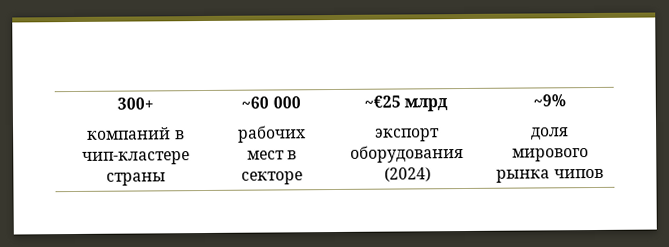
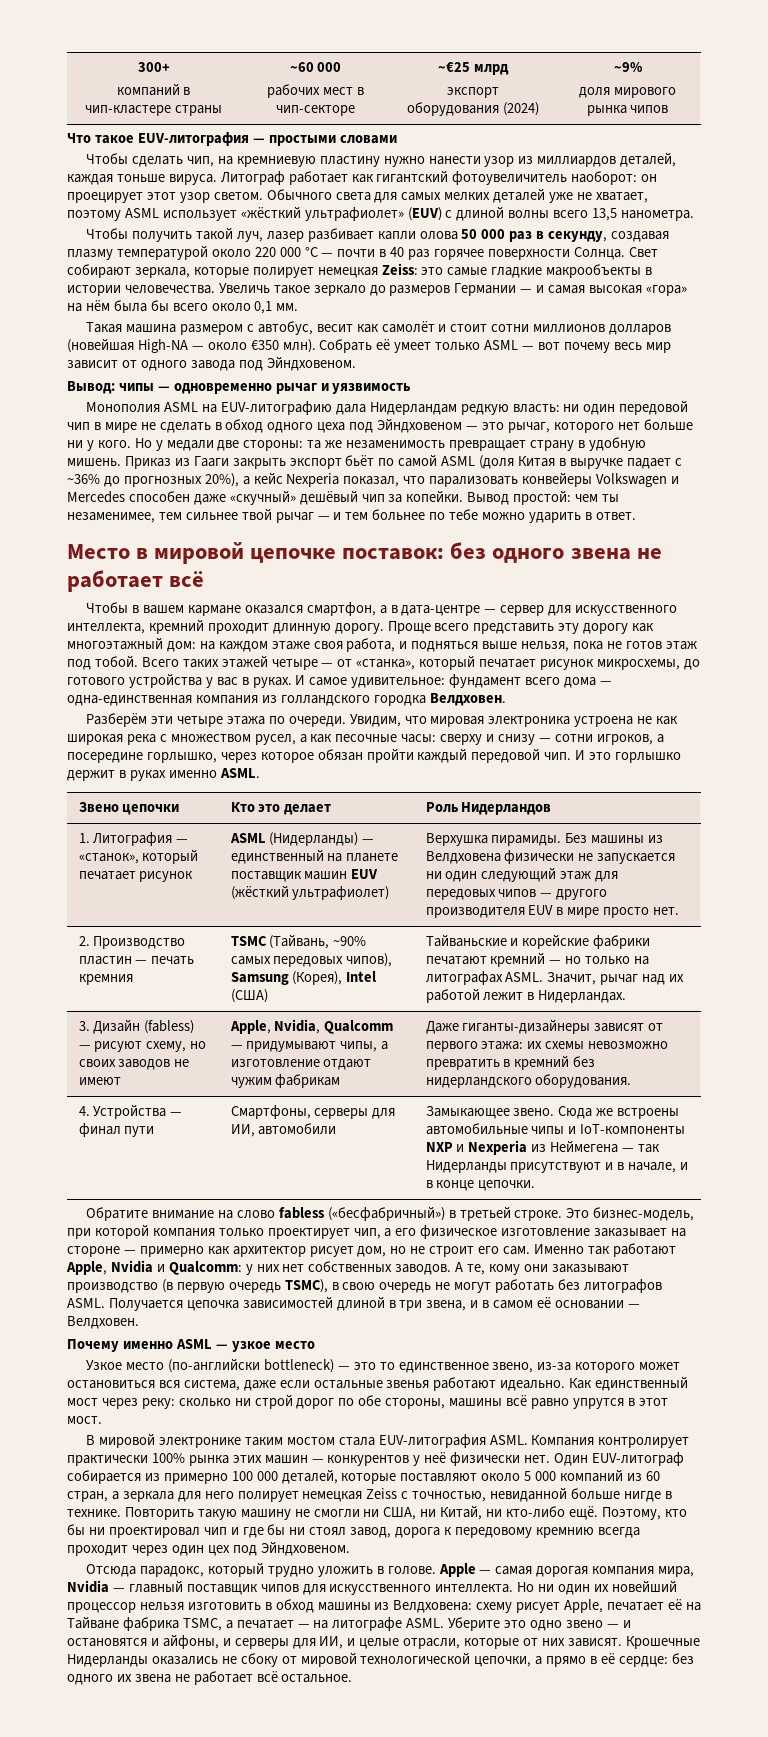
  300+
  компаний в чип-кластере страны | ~60 000
- рабочих мест в секторе | ~€25 млрд
+ рабочих мест в чип-секторе | ~€25 млрд
+ Что такое EUV-литография — простыми словами
+ Чтобы сделать чип, на кремниевую пластину нужно нанести узор из миллиардов деталей, каждая тоньше вируса. Литограф работает как гигантский фотоувеличитель наоборот: он проецирует этот узор светом. Обычного света для самых мелких деталей уже не хватает, поэтому ASML использует «жёсткий ультрафиолет» (EUV) с длиной волны всего 13,5 нанометра.
+ Чтобы получить такой луч, лазер разбивает капли олова 50 000 раз в секунду, создавая плазму температурой около 220 000 °C — почти в 40 раз горячее поверхности Солнца. Свет собирают зеркала, которые полирует немецкая Zeiss: это самые гладкие макрообъекты в истории человечества. Увеличь такое зеркало до размеров Германии — и самая высокая «гора» на нём была бы всего около 0,1 мм.
+ Такая машина размером с автобус, весит как самолёт и стоит сотни миллионов долларов (новейшая High-NA — около €350 млн). Собрать её умеет только ASML — вот почему весь мир зависит от одного завода под Эйндховеном.
+ Вывод: чипы — одновременно рычаг и уязвимость
+ Монополия ASML на EUV-литографию дала Нидерландам редкую власть: ни один передовой чип в мире не сделать в обход одного цеха под Эйндховеном — это рычаг, которого нет больше ни у кого. Но у медали две стороны: та же незаменимость превращает страну в удобную мишень. Приказ из Гааги закрыть экспорт бьёт по самой ASML (доля Китая в выручке падает с ~36% до прогнозных 20%), а кейс Nexperia показал, что парализовать конвейеры Volkswagen и Mercedes способен даже «скучный» дешёвый чип за копейки. Вывод простой: чем ты незаменимее, тем сильнее твой рычаг — и тем больнее по тебе можно ударить в ответ.
+ Место в мировой цепочке поставок: без одного звена не работает всё
+ Чтобы в вашем кармане оказался смартфон, а в дата-центре — сервер для искусственного интеллекта, кремний проходит длинную дорогу. Проще всего представить эту дорогу как многоэтажный дом: на каждом этаже своя работа, и подняться выше нельзя, пока не готов этаж под тобой. Всего таких этажей четыре — от «станка», который печатает рисунок микросхемы, до готового устройства у вас в руках. И самое удивительное: фундамент всего дома — одна-единственная компания из голландского городка Велдховен.
+ Разберём эти четыре этажа по очереди. Увидим, что мировая электроника устроена не как широкая река с множеством русел, а как песочные часы: сверху и снизу — сотни игроков, а посередине горлышко, через которое обязан пройти каждый передовой чип. И это горлышко держит в руках именно ASML.
+ Звено цепочки | Кто это делает | Роль Нидерландов
+ 1. Литография — «станок», который печатает рисунок | ASML (Нидерланды) — единственный на планете поставщик машин EUV (жёсткий ультрафиолет) | Верхушка пирамиды. Без машины из Велдховена физически не запускается ни один следующий этаж для передовых чипов — другого производителя EUV в мире просто нет.
+ 2. Производство пластин — печать кремния | TSMC (Тайвань, ~90% самых передовых чипов), Samsung (Корея), Intel (США) | Тайваньские и корейские фабрики печатают кремний — но только на литографах ASML. Значит, рычаг над их работой лежит в Нидерландах.
+ 3. Дизайн (fabless) — рисуют схему, но своих заводов не имеют | Apple, Nvidia, Qualcomm — придумывают чипы, а изготовление отдают чужим фабрикам | Даже гиганты-дизайнеры зависят от первого этажа: их схемы невозможно превратить в кремний без нидерландского оборудования.
+ 4. Устройства — финал пути | Смартфоны, серверы для ИИ, автомобили | Замыкающее звено. Сюда же встроены автомобильные чипы и IoT-компоненты NXP и Nexperia из Неймегена — так Нидерланды присутствуют и в начале, и в конце цепочки.
+ Обратите внимание на слово fabless («бесфабричный») в третьей строке. Это бизнес-модель, при которой компания только проектирует чип, а его физическое изготовление заказывает на стороне — примерно как архитектор рисует дом, но не строит его сам. Именно так работают Apple, Nvidia и Qualcomm: у них нет собственных заводов. А те, кому они заказывают производство (в первую очередь TSMC), в свою очередь не могут работать без литографов ASML. Получается цепочка зависимостей длиной в три звена, и в самом её основании — Велдховен.
+ Почему именно ASML — узкое место
+ Узкое место (по-английски bottleneck) — это то единственное звено, из-за которого может остановиться вся система, даже если остальные звенья работают идеально. Как единственный мост через реку: сколько ни строй дорог по обе стороны, машины всё равно упрутся в этот мост.
+ В мировой электронике таким мостом стала EUV-литография ASML. Компания контролирует практически 100% рынка этих машин — конкурентов у неё физически нет. Один EUV-литограф собирается из примерно 100 000 деталей, которые поставляют около 5 000 компаний из 60 стран, а зеркала для него полирует немецкая Zeiss с точностью, невиданной больше нигде в технике. Повторить такую машину не смогли ни США, ни Китай, ни кто-либо ещё. Поэтому, кто бы ни проектировал чип и где бы ни стоял завод, дорога к передовому кремнию всегда проходит через один цех под Эйндховеном.
+ Отсюда парадокс, который трудно уложить в голове. Apple — самая дорогая компания мира, Nvidia — главный поставщик чипов для искусственного интеллекта. Но ни один их новейший процессор нельзя изготовить в обход машины из Велдховена: схему рисует Apple, печатает её на Тайване фабрика TSMC, а печатает — на литографе ASML. Уберите это одно звено — и остановятся и айфоны, и серверы для ИИ, и целые отрасли, которые от них зависят. Крошечные Нидерланды оказались не сбоку от мировой технологической цепочки, а прямо в её сердце: без одного их звена не работает всё остальное.

